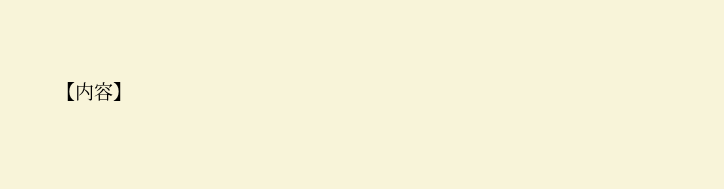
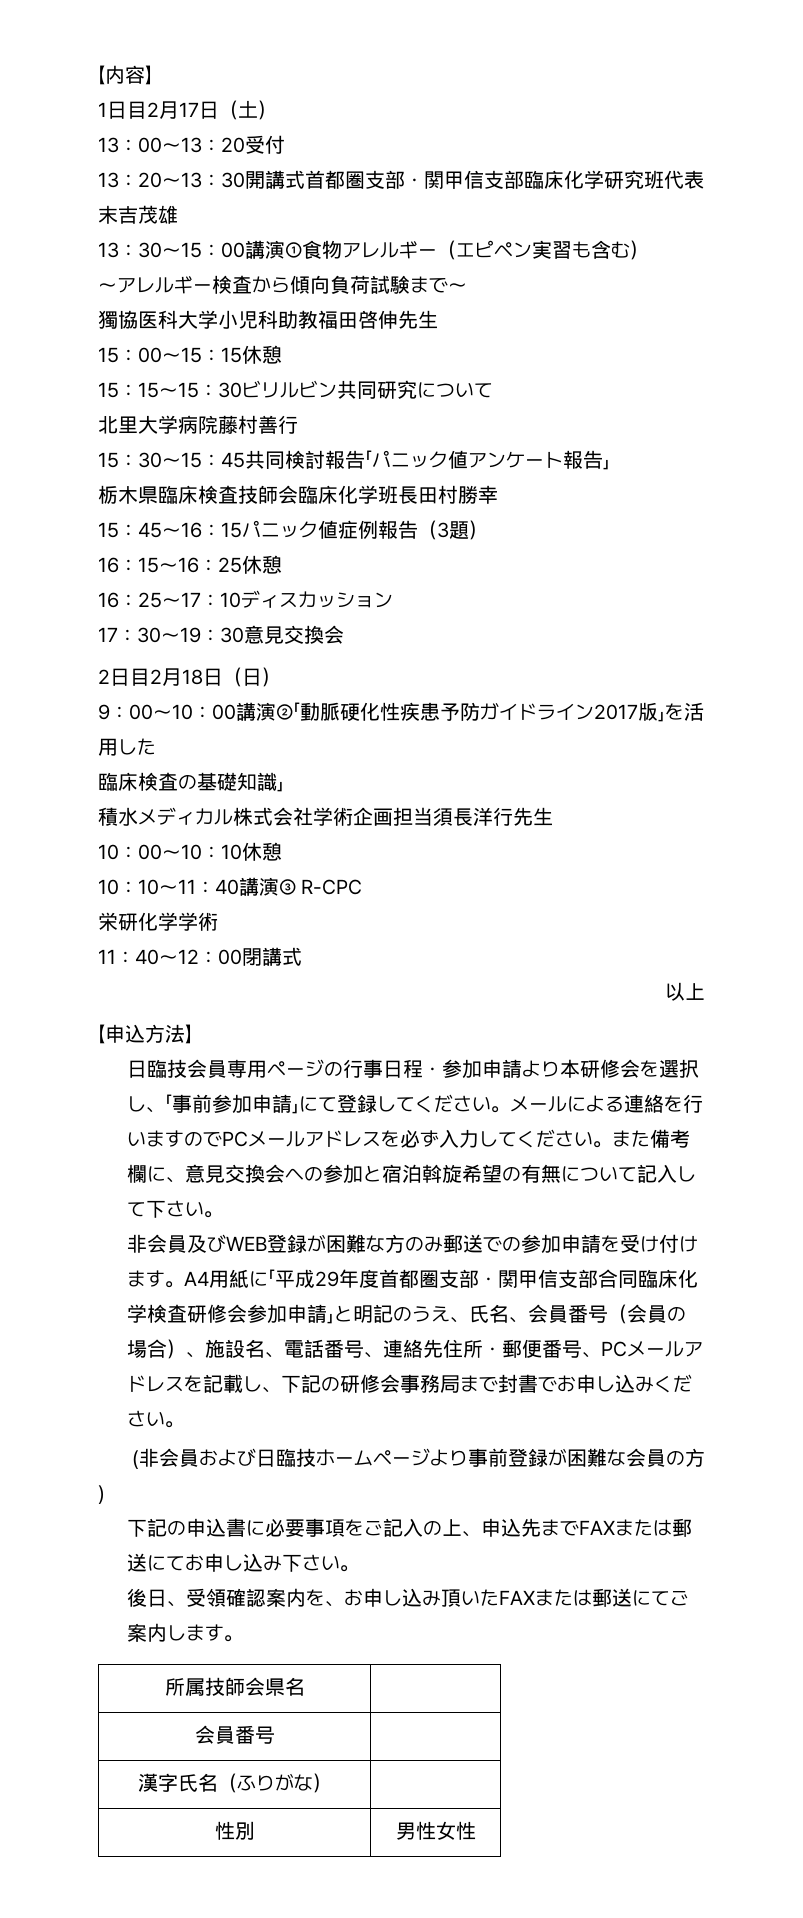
+ 1日目2月17日（土）
+ 13：00～13：20受付
+ 13：20～13：30開講式首都圏支部・関甲信支部臨床化学研究班代表末吉茂雄
+ 13：30～15：00講演①食物アレルギー（エピペン実習も含む）
+ ～アレルギー検査から傾向負荷試験まで～
+ 獨協医科大学小児科助教福田啓伸先生
+ 15：00～15：15休憩
+ 15：15～15：30ビリルビン共同研究について
+ 北里大学病院藤村善行
+ 15：30～15：45共同検討報告「パニック値アンケート報告」
+ 栃木県臨床検査技師会臨床化学班長田村勝幸
+ 15：45～16：15パニック値症例報告（3題）
+ 16：15～16：25休憩
+ 16：25～17：10ディスカッション
+ 17：30～19：30意見交換会
+ 2日目2月18日（日）
+ 9：00～10：00講演②「動脈硬化性疾患予防ガイドライン2017版」を活用した
+ 臨床検査の基礎知識」
+ 積水メディカル株式会社学術企画担当須長洋行先生
+ 10：00～10：10休憩
+ 10：10～11：40講演③ R-CPC
+ 栄研化学学術
+ 11：40～12：00閉講式
+ 以上
+ 【申込方法】
+ 日臨技会員専用ページの行事日程・参加申請より本研修会を選択し、「事前参加申請」にて登録してください。メールによる連絡を行いますのでPCメールアドレスを必ず入力してください。また備考欄に、意見交換会への参加と宿泊斡旋希望の有無について記入して下さい。
+ 非会員及びWEB登録が困難な方のみ郵送での参加申請を受け付けます。A4用紙に「平成29年度首都圏支部・関甲信支部合同臨床化学検査研修会参加申請」と明記のうえ、氏名、会員番号（会員の場合）、施設名、電話番号、連絡先住所・郵便番号、PCメールアドレスを記載し、下記の研修会事務局まで封書でお申し込みください。
+ (非会員および日臨技ホームページより事前登録が困難な会員の方)
+ 下記の申込書に必要事項をご記入の上、申込先までFAXまたは郵送にてお申し込み下さい。
+ 後日、受領確認案内を、お申し込み頂いたFAXまたは郵送にてご案内します。
+ 所属技師会県名 |
+ 会員番号 |
+ 漢字氏名（ふりがな） |
+ 性別 | 男性女性

